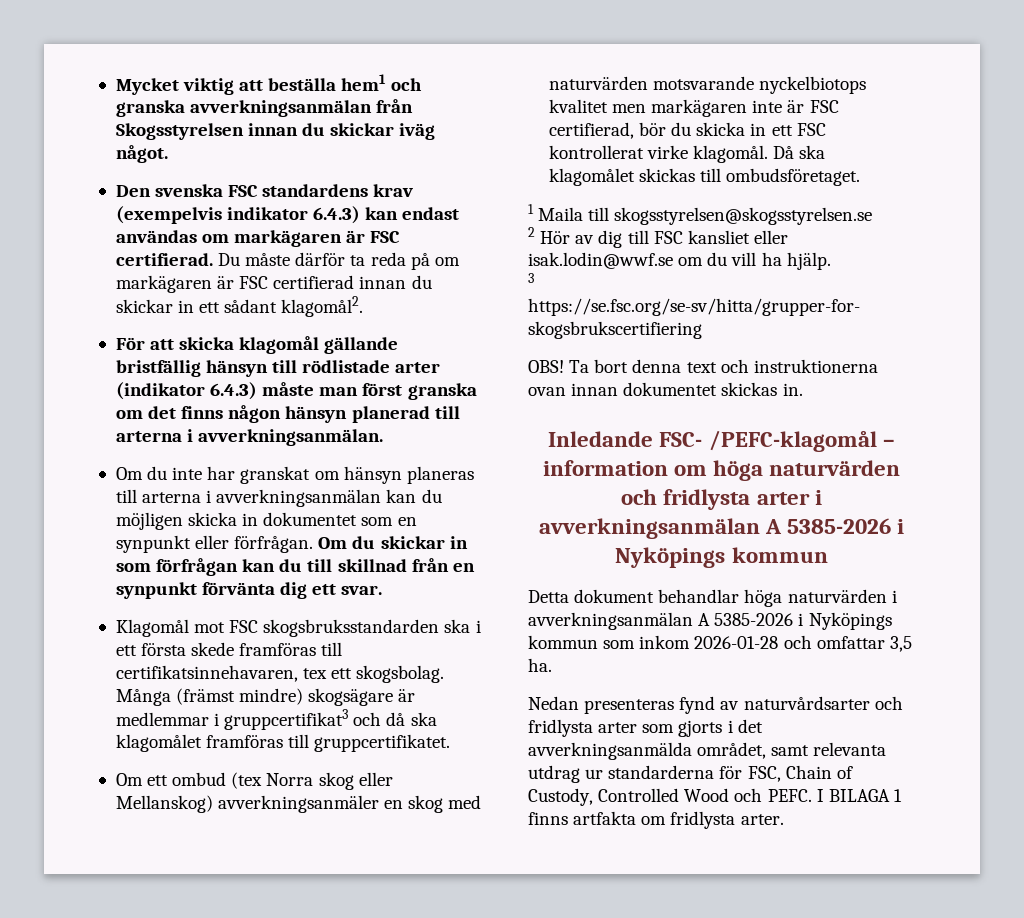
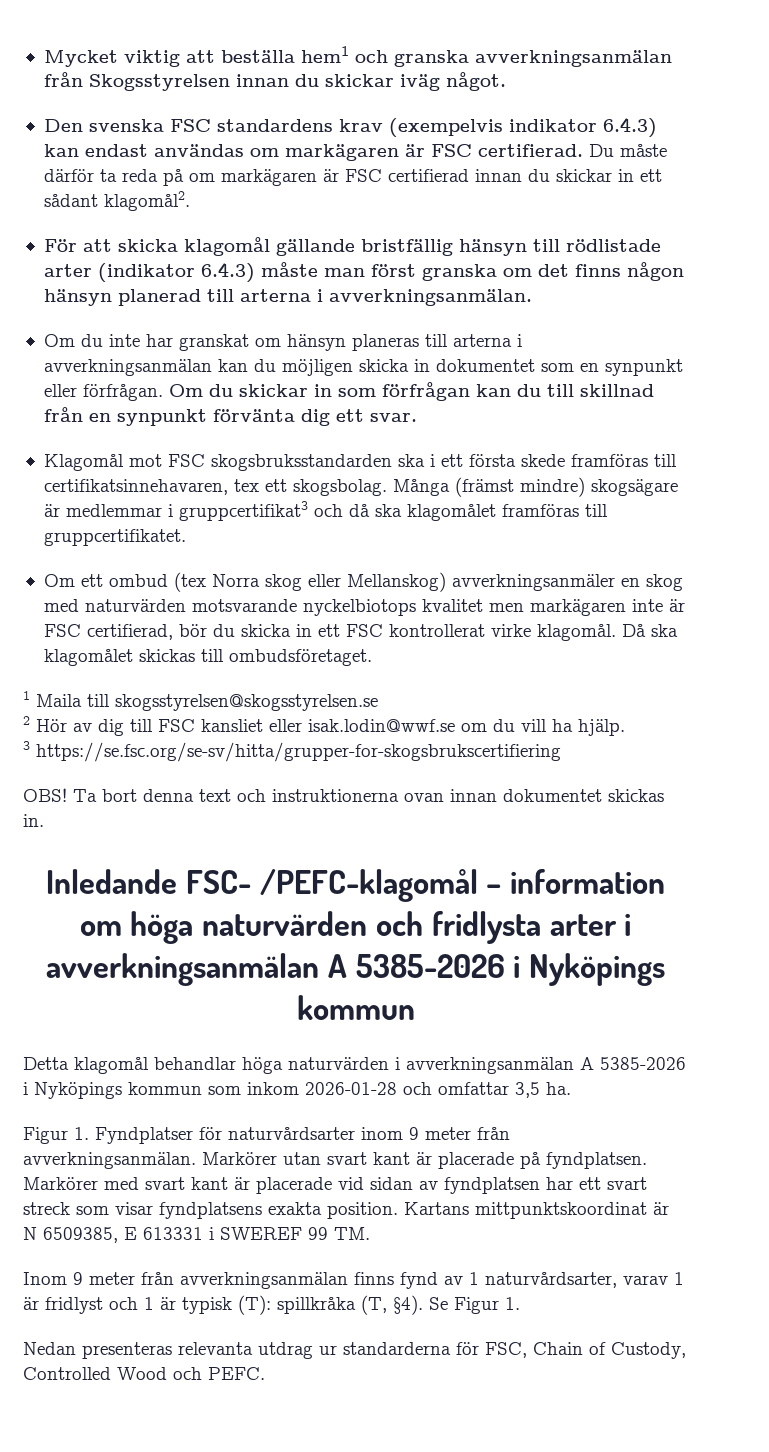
- Detta dokument behandlar höga naturvärden i avverkningsanmälan A 5385-2026 i Nyköpings kommun som inkom 2026-01-28 och omfattar 3,5 ha.
+ Detta klagomål behandlar höga naturvärden i avverkningsanmälan A 5385-2026 i Nyköpings kommun som inkom 2026-01-28 och omfattar 3,5 ha.
- Nedan presenteras fynd av naturvårdsarter och fridlysta arter som gjorts i det avverkningsanmälda området, samt relevanta utdrag ur standarderna för FSC, Chain of Custody, Controlled Wood och PEFC. I BILAGA 1 finns artfakta om fridlysta arter.
+ Figur 1. Fyndplatser för naturvårdsarter inom 9 meter från avverkningsanmälan. Markörer utan svart kant är placerade på fyndplatsen. Markörer med svart kant är placerade vid sidan av fyndplatsen har ett svart streck som visar fyndplatsens exakta position. Kartans mittpunktskoordinat är N 6509385, E 613331 i SWEREF 99 TM.
+ Inom 9 meter från avverkningsanmälan finns fynd av 1 naturvårdsarter, varav 1 är fridlyst och 1 är typisk (T): spillkråka (T, §4). Se Figur 1.
+ Nedan presenteras relevanta utdrag ur standarderna för FSC, Chain of Custody, Controlled Wood och PEFC.

